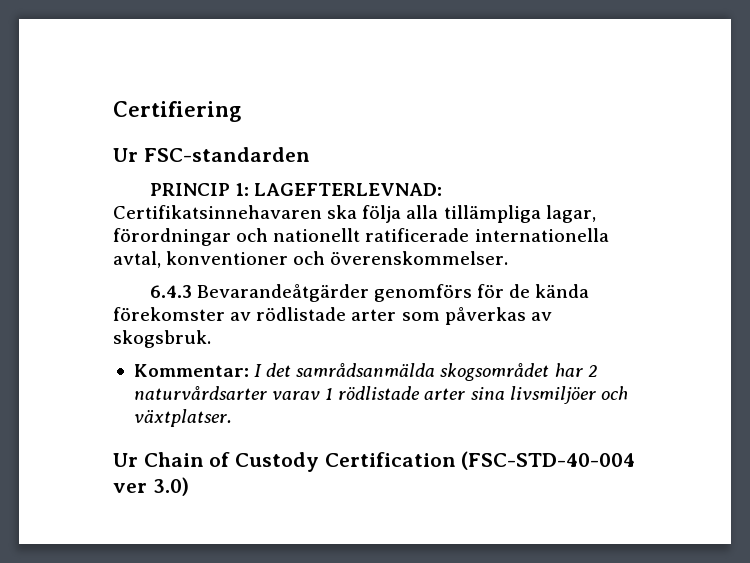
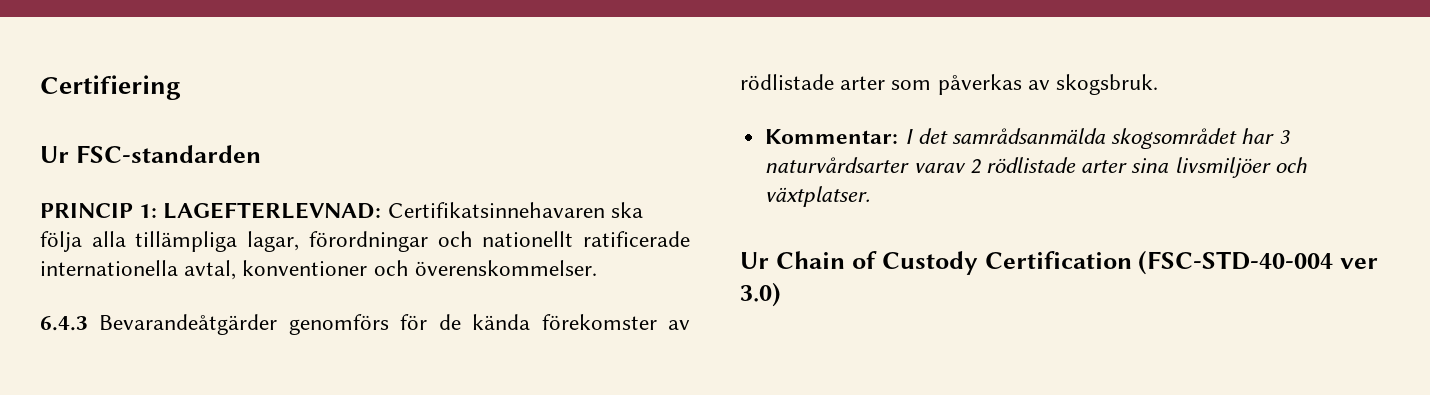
- Kommentar: I det samrådsanmälda skogsområdet har 2 naturvårdsarter varav 1 rödlistade arter sina livsmiljöer och växtplatser.
+ Kommentar: I det samrådsanmälda skogsområdet har 3 naturvårdsarter varav 2 rödlistade arter sina livsmiljöer och växtplatser.

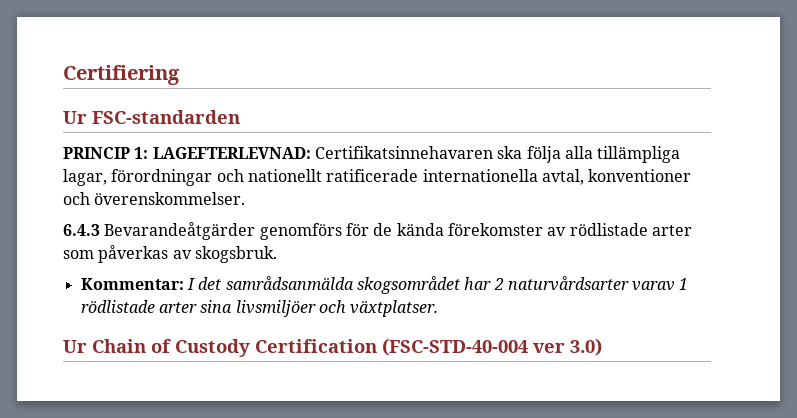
- Kommentar: I det samrådsanmälda skogsområdet har 3 naturvårdsarter varav 2 rödlistade arter sina livsmiljöer och växtplatser.
+ Kommentar: I det samrådsanmälda skogsområdet har 2 naturvårdsarter varav 1 rödlistade arter sina livsmiljöer och växtplatser.

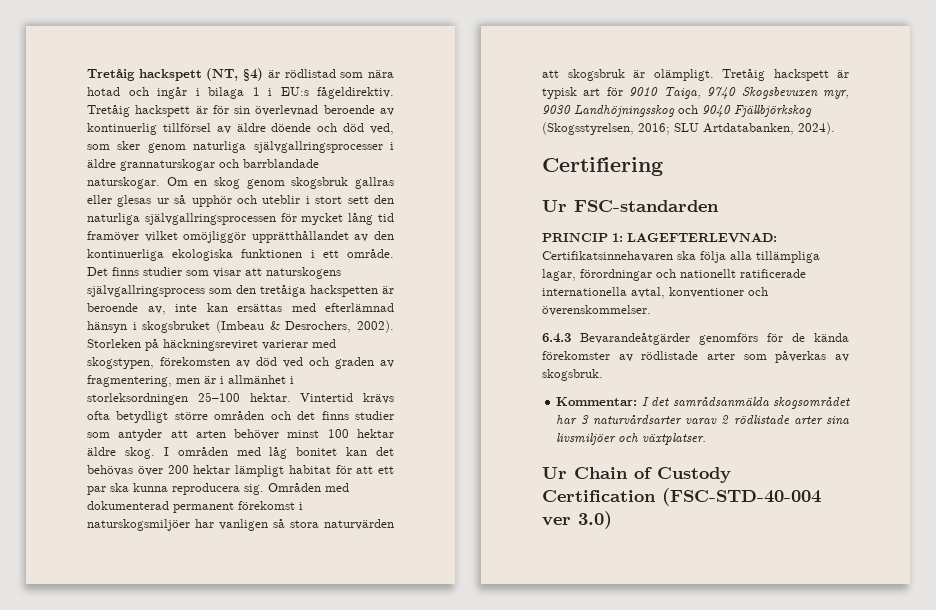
+ Tretåig hackspett (NT, §4) är rödlistad som nära hotad och ingår i bilaga 1 i EU:s fågeldirektiv. Tretåig hackspett är för sin överlevnad beroende av kontinuerlig tillförsel av äldre döende och död ved, som sker genom naturliga självgallringsprocesser i äldre grannaturskogar och barrblandade naturskogar. Om en skog genom skogsbruk gallras eller glesas ur så upphör och uteblir i stort sett den naturliga självgallringsprocessen för mycket lång tid framöver vilket omöjliggör upprätthållandet av den kontinuerliga ekologiska funktionen i ett område. Det finns studier som visar att naturskogens självgallringsprocess som den tretåiga hackspetten är beroende av, inte kan ersättas med efterlämnad hänsyn i skogsbruket (Imbeau & Desrochers, 2002). Storleken på häckningsreviret varierar med skogstypen, förekomsten av död ved och graden av fragmentering, men är i allmänhet i storleksordningen 25–100 hektar. Vintertid krävs ofta betydligt större områden och det finns studier som antyder att arten behöver minst 100 hektar äldre skog. I områden med låg bonitet kan det behövas över 200 hektar lämpligt habitat för att ett par ska kunna reproducera sig. Områden med dokumenterad permanent förekomst i naturskogsmiljöer har vanligen så stora naturvärden att skogsbruk är olämpligt. Tretåig hackspett är typisk art för 9010 Taiga, 9740 Skogsbevuxen myr, 9030 Landhöjningsskog och 9040 Fjällbjörkskog (Skogsstyrelsen, 2016; SLU Artdatabanken, 2024).
- Kommentar: I det samrådsanmälda skogsområdet har 2 naturvårdsarter varav 1 rödlistade arter sina livsmiljöer och växtplatser.
+ Kommentar: I det samrådsanmälda skogsområdet har 3 naturvårdsarter varav 2 rödlistade arter sina livsmiljöer och växtplatser.

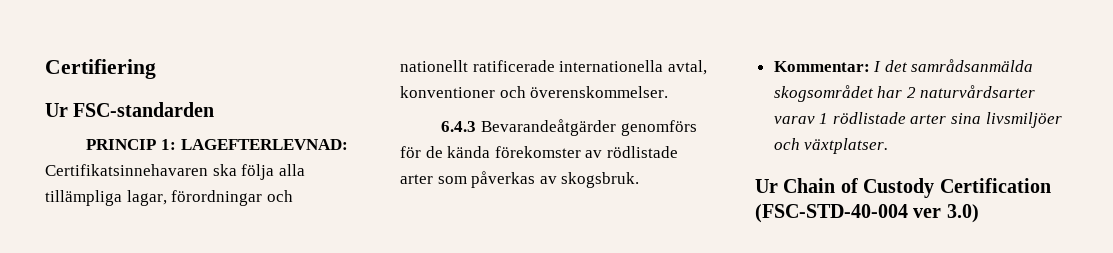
- Tretåig hackspett (NT, §4) är rödlistad som nära hotad och ingår i bilaga 1 i EU:s fågeldirektiv. Tretåig hackspett är för sin överlevnad beroende av kontinuerlig tillförsel av äldre döende och död ved, som sker genom naturliga självgallringsprocesser i äldre grannaturskogar och barrblandade naturskogar. Om en skog genom skogsbruk gallras eller glesas ur så upphör och uteblir i stort sett den naturliga självgallringsprocessen för mycket lång tid framöver vilket omöjliggör upprätthållandet av den kontinuerliga ekologiska funktionen i ett område. Det finns studier som visar att naturskogens självgallringsprocess som den tretåiga hackspetten är beroende av, inte kan ersättas med efterlämnad hänsyn i skogsbruket (Imbeau & Desrochers, 2002). Storleken på häckningsreviret varierar med skogstypen, förekomsten av död ved och graden av fragmentering, men är i allmänhet i storleksordningen 25–100 hektar. Vintertid krävs ofta betydligt större områden och det finns studier som antyder att arten behöver minst 100 hektar äldre skog. I områden med låg bonitet kan det behövas över 200 hektar lämpligt habitat för att ett par ska kunna reproducera sig. Områden med dokumenterad permanent förekomst i naturskogsmiljöer har vanligen så stora naturvärden att skogsbruk är olämpligt. Tretåig hackspett är typisk art för 9010 Taiga, 9740 Skogsbevuxen myr, 9030 Landhöjningsskog och 9040 Fjällbjörkskog (Skogsstyrelsen, 2016; SLU Artdatabanken, 2024).
- Kommentar: I det samrådsanmälda skogsområdet har 3 naturvårdsarter varav 2 rödlistade arter sina livsmiljöer och växtplatser.
+ Kommentar: I det samrådsanmälda skogsområdet har 2 naturvårdsarter varav 1 rödlistade arter sina livsmiljöer och växtplatser.

